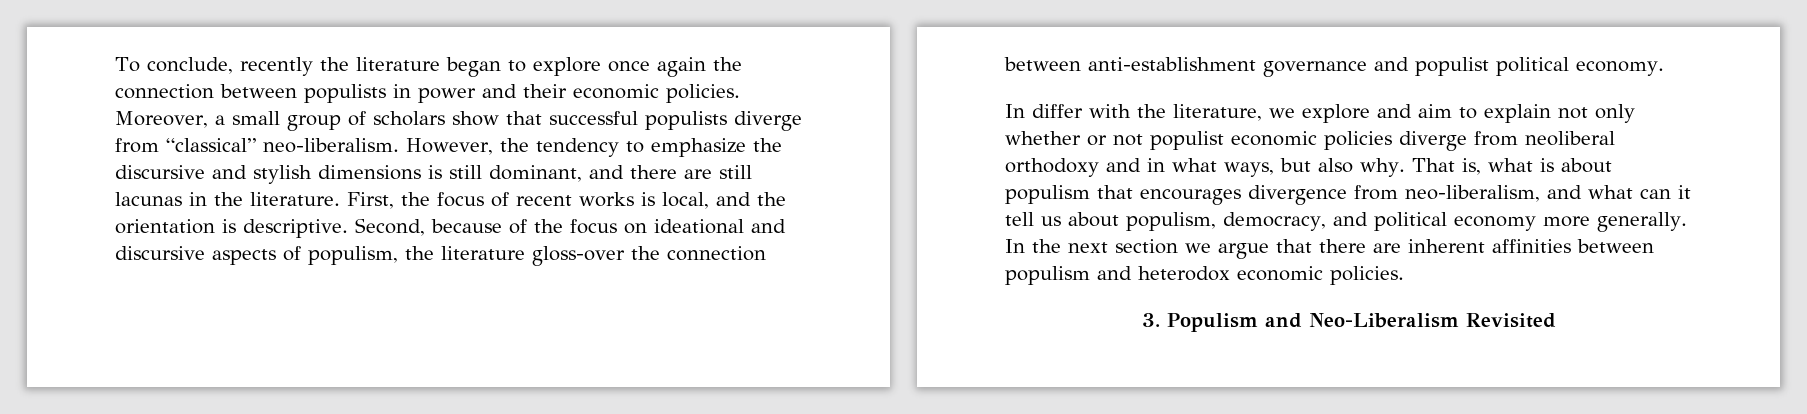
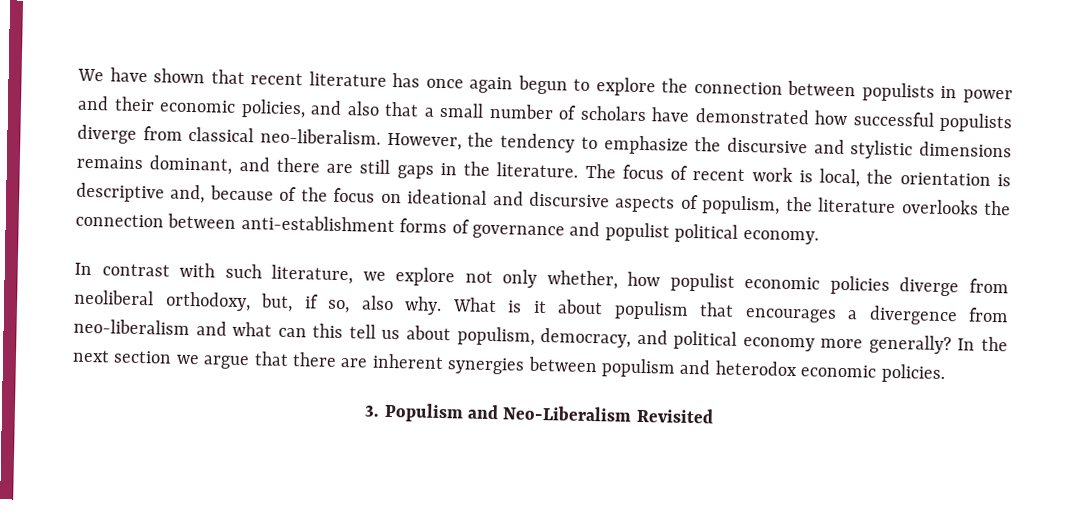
- To conclude, recently the literature began to explore once again the connection between populists in power and their economic policies. Moreover, a small group of scholars show that successful populists diverge from “classical” neo-liberalism.
+ We have shown that recent literature has once again begun to explore the connection between populists in power and their economic policies, and also that a small number of scholars have demonstrated how successful populists diverge from classical neo-liberalism.
- However, the tendency to emphasize the discursive and stylish dimensions is still dominant, and there are still lacunas in the literature.
+ However, the tendency to emphasize the discursive and stylistic dimensions remains dominant, and there are still gaps in the literature.
- First, the focus of recent works is local, and the orientation is descriptive. Second, because of the focus on ideational and discursive aspects of populism, the literature gloss-over the connection between anti-establishment governance and populist political economy.
+ The focus of recent work is local, the orientation is descriptive and, because of the focus on ideational and discursive aspects of populism, the literature overlooks the connection between anti-establishment forms of governance and populist political economy.
- In differ with the literature, we explore and aim to explain not only whether or not populist economic policies diverge from neoliberal orthodoxy and in what ways, but also why. That is, what is about populism that encourages divergence from neo-liberalism, and what can it tell us about populism, democracy, and political economy more generally.
+ In contrast with such literature, we explore not only whether, how populist economic policies diverge from neoliberal orthodoxy, but, if so, also why. What is it about populism that encourages a divergence from neo-liberalism and what can this tell us about populism, democracy, and political economy more generally?
- In the next section we argue that there are inherent affinities between populism and heterodox economic policies.
+ In the next section we argue that there are inherent synergies between populism and heterodox economic policies.

